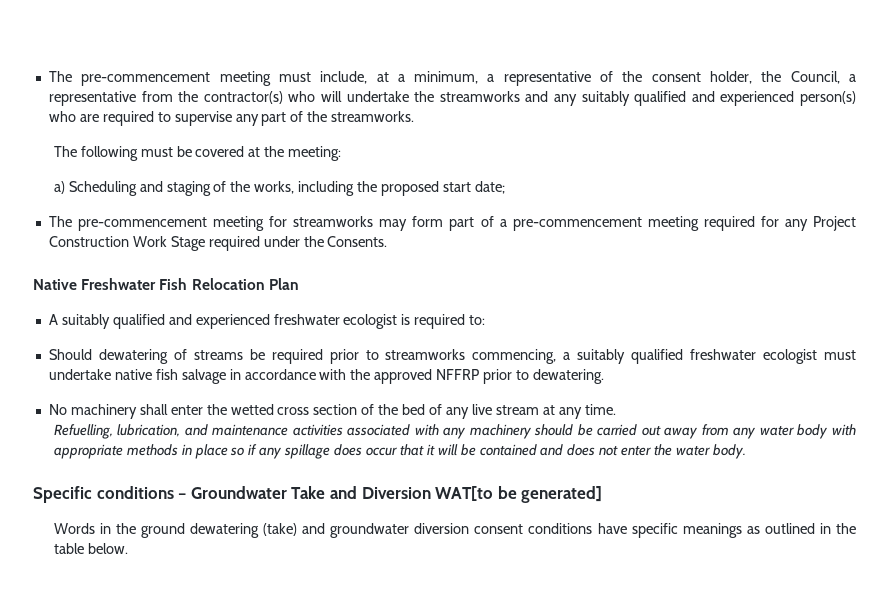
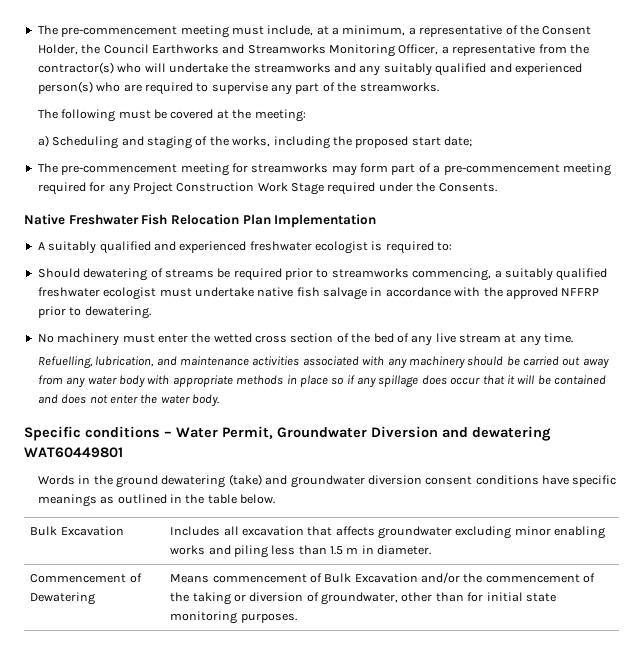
- The pre-commencement meeting must include, at a minimum, a representative of the consent holder, the Council, a representative from the contractor(s) who will undertake the streamworks and any suitably qualified and experienced person(s) who are required to supervise any part of the streamworks.
+ The pre-commencement meeting must include, at a minimum, a representative of the Consent Holder, the Council Earthworks and Streamworks Monitoring Officer, a representative from the contractor(s) who will undertake the streamworks and any suitably qualified and experienced person(s) who are required to supervise any part of the streamworks.
- Native Freshwater Fish Relocation Plan
+ Native Freshwater Fish Relocation Plan Implementation
- No machinery shall enter the wetted cross section of the bed of any live stream at any time.
+ No machinery must enter the wetted cross section of the bed of any live stream at any time.
- Specific conditions – Groundwater Take and Diversion WAT[to be generated]
+ Specific conditions – Water Permit, Groundwater Diversion and dewatering WAT60449801
+ Bulk Excavation | Includes all excavation that affects groundwater excluding minor enabling works and piling less than 1.5 m in diameter.
+ Commencement of Dewatering | Means commencement of Bulk Excavation and/or the commencement of the taking or diversion of groundwater, other than for initial state monitoring purposes.

